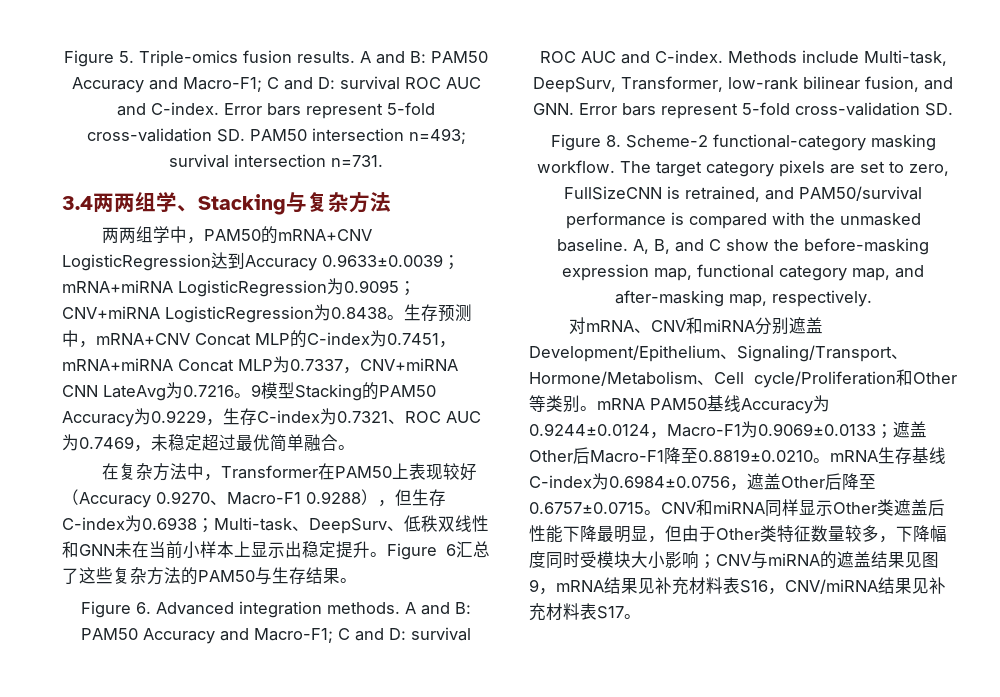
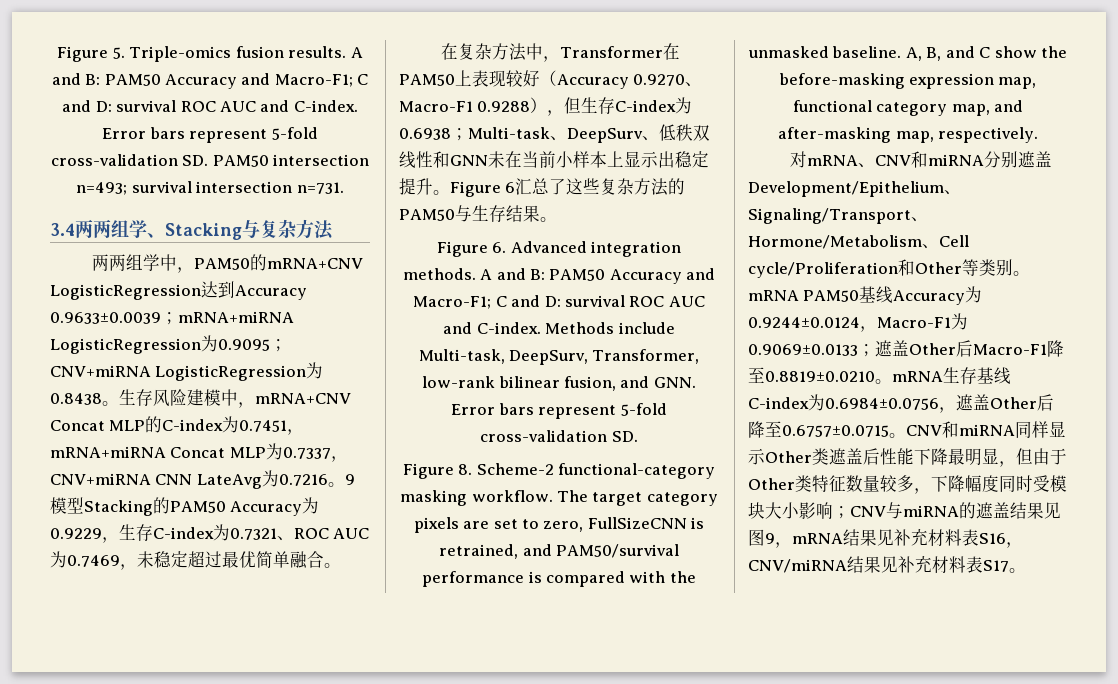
- 生存预测中，mRNA+CNV Concat MLP的C-index为0.7451，mRNA+miRNA Concat MLP为0.7337，CNV+miRNA CNN LateAvg为0.7216。
+ 生存风险建模中，mRNA+CNV Concat MLP的C-index为0.7451，mRNA+miRNA Concat MLP为0.7337，CNV+miRNA CNN LateAvg为0.7216。

